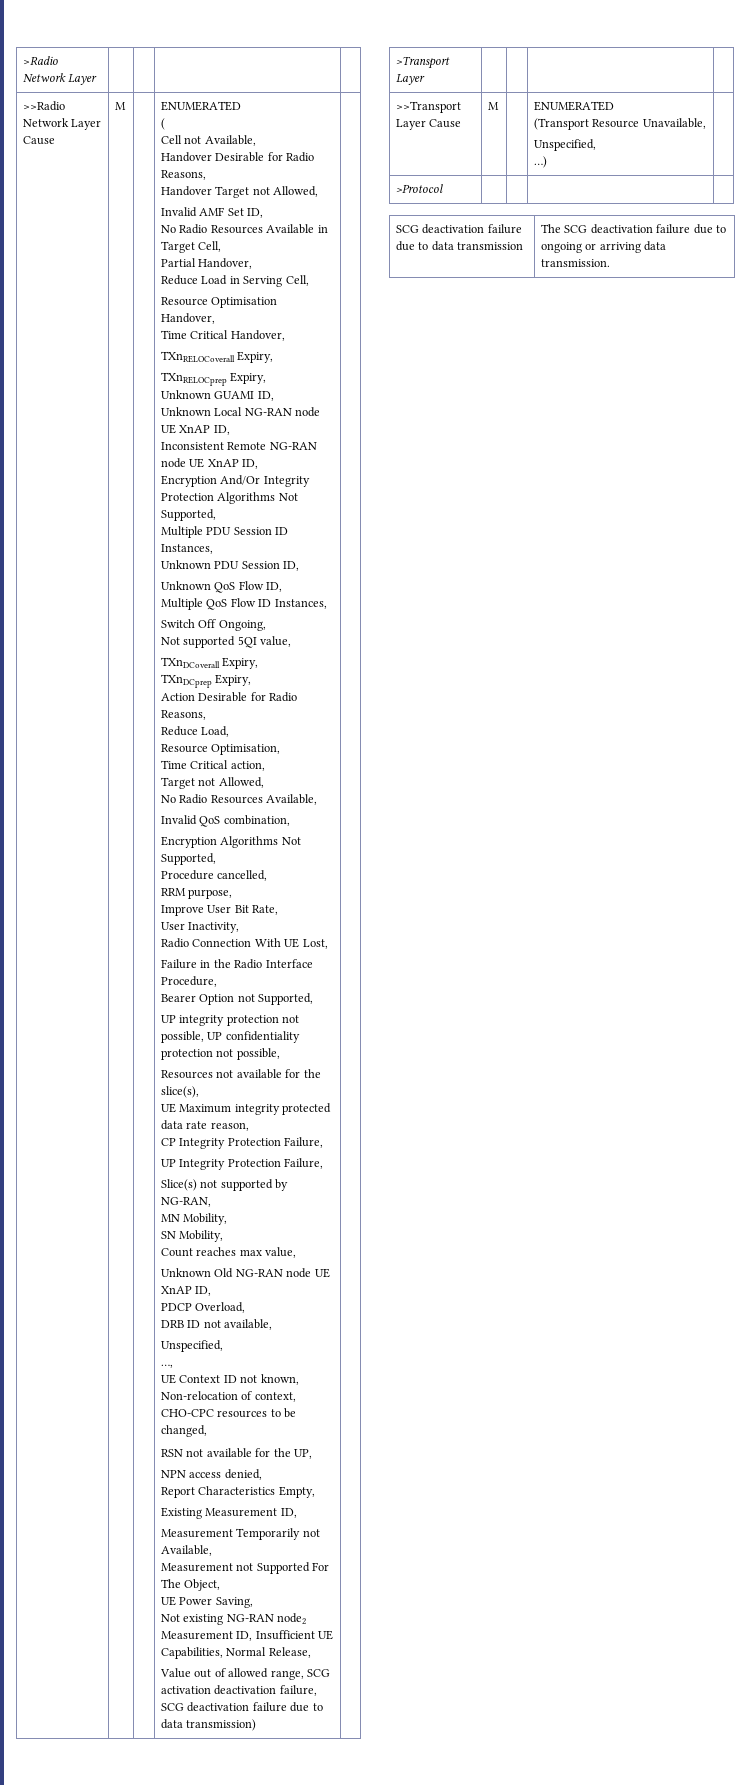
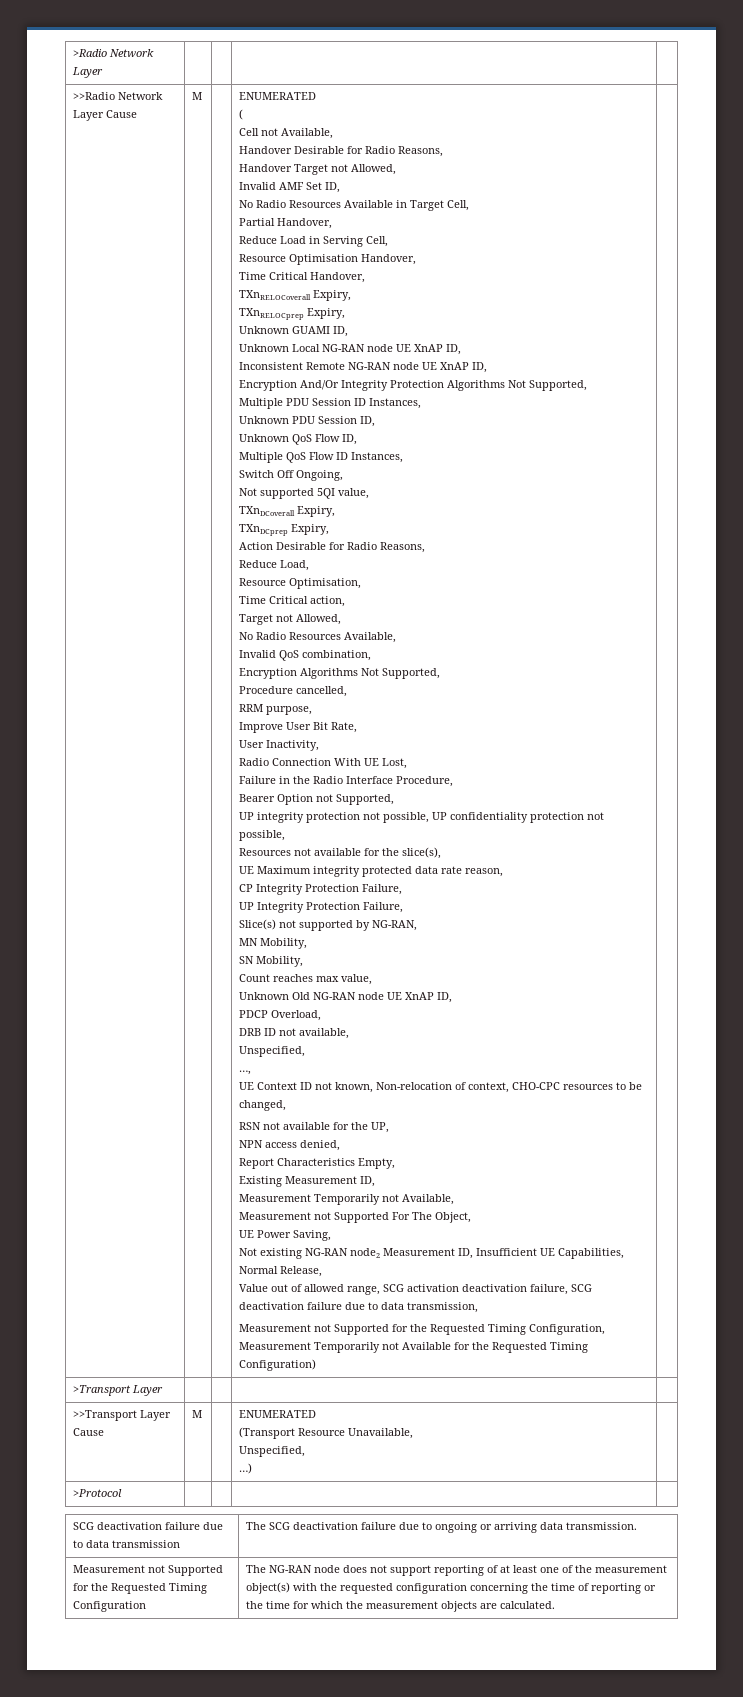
- Value out of allowed range, SCG activation deactivation failure, SCG deactivation failure due to data transmission)
+ Value out of allowed range, SCG activation deactivation failure, SCG deactivation failure due to data transmission,
+ Measurement not Supported for the Requested Timing Configuration, Measurement Temporarily not Available for the Requested Timing Configuration)
+ Measurement not Supported for the Requested Timing Configuration | The NG-RAN node does not support reporting of at least one of the measurement object(s) with the requested configuration concerning the time of reporting or the time for which the measurement objects are calculated.

